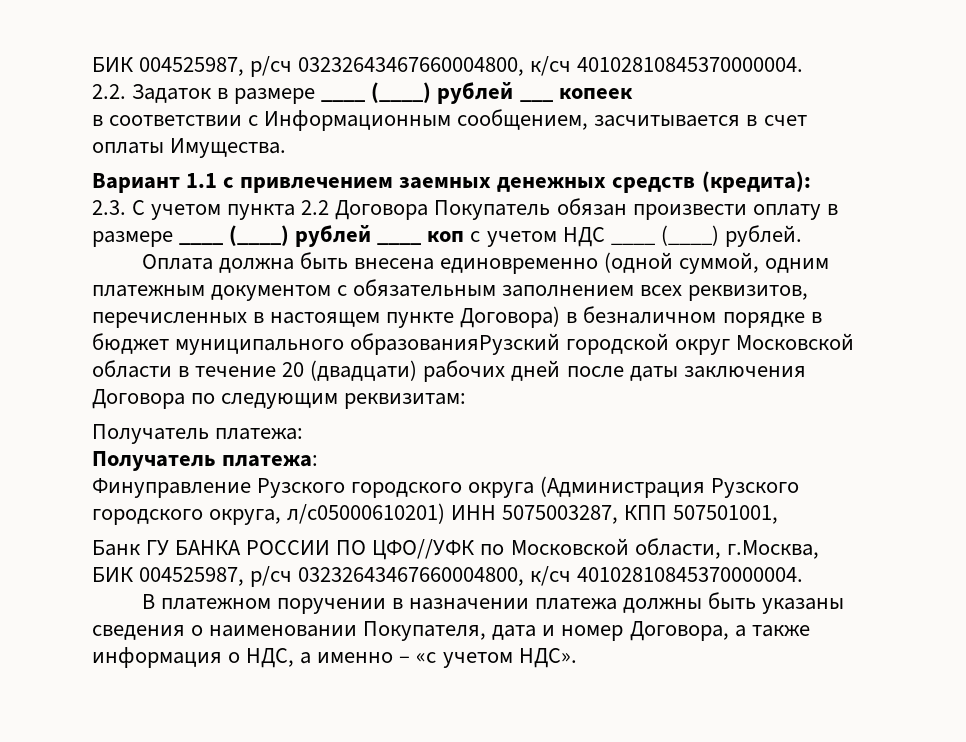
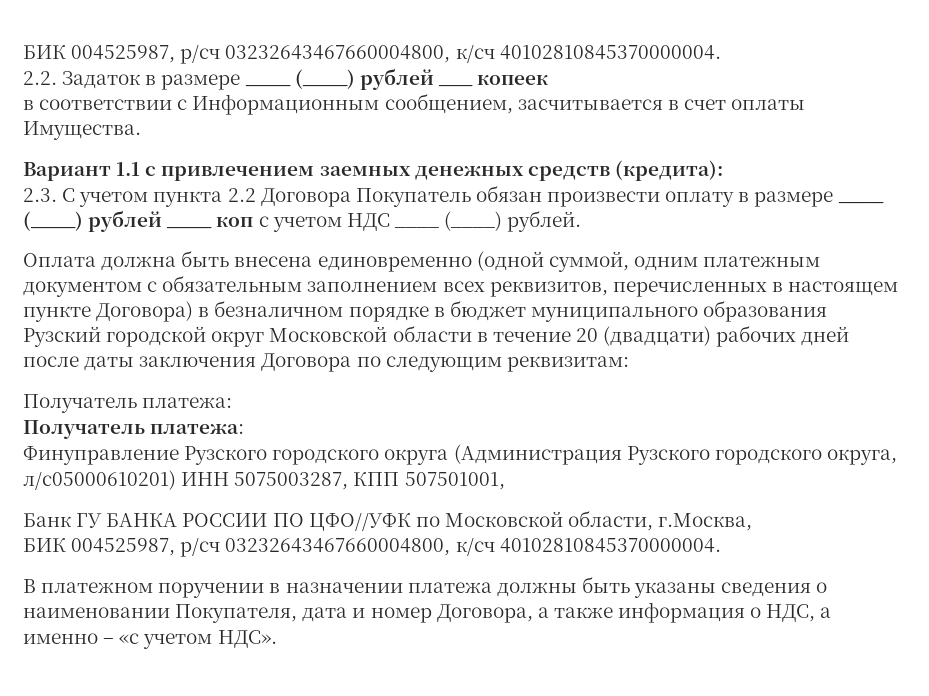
- Оплата должна быть внесена единовременно (одной суммой, одним платежным документом с обязательным заполнением всех реквизитов, перечисленных в настоящем пункте Договора) в безналичном порядке в бюджет муниципального образованияРузский городской округ Московской области в течение 20 (двадцати) рабочих дней после даты заключения Договора по следующим реквизитам:
+ Оплата должна быть внесена единовременно (одной суммой, одним платежным документом с обязательным заполнением всех реквизитов, перечисленных в настоящем пункте Договора) в безналичном порядке в бюджет муниципального образования Рузский городской округ Московской области в течение 20 (двадцати) рабочих дней после даты заключения Договора по следующим реквизитам:

